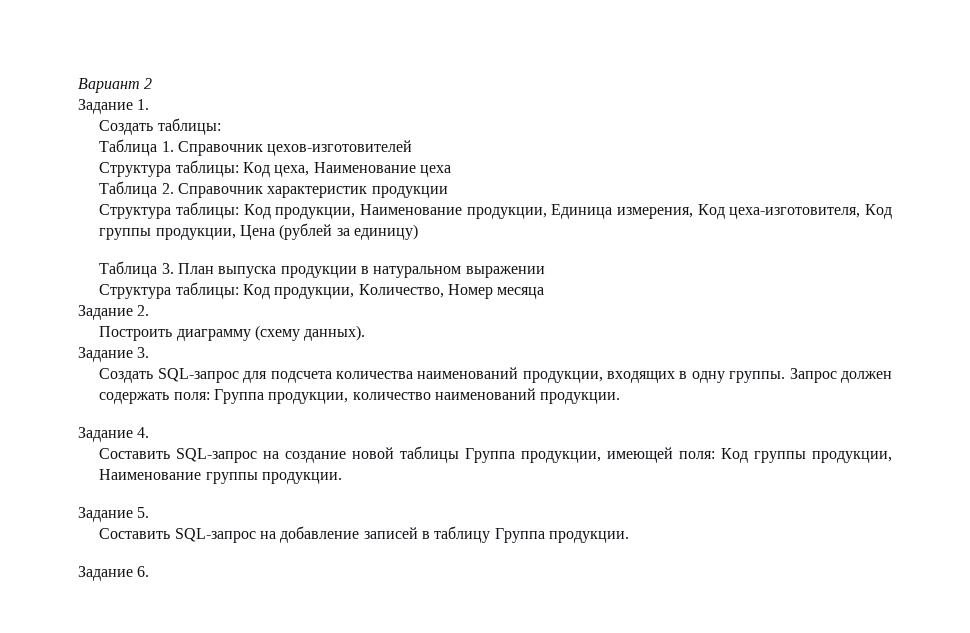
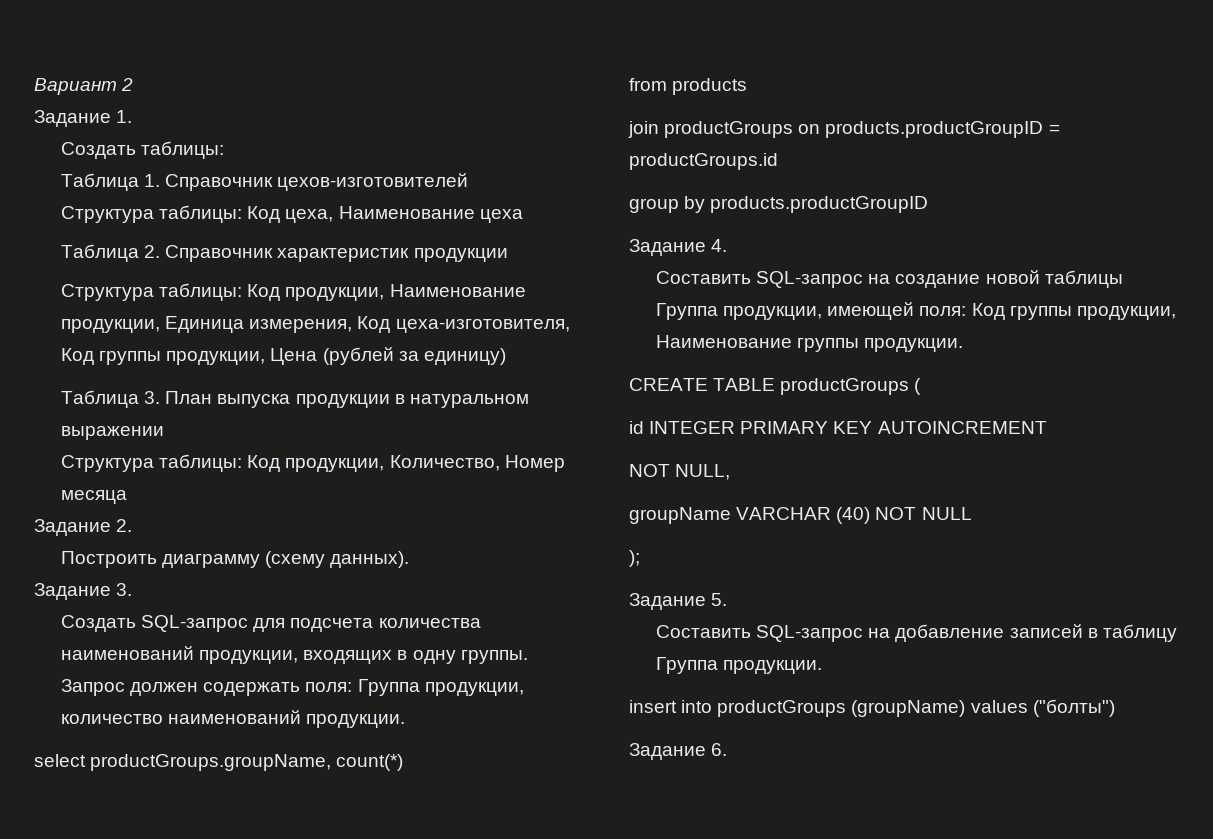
+ select productGroups.groupName, count(*)
+ from products
+ join productGroups on products.productGroupID = productGroups.id
+ group by products.productGroupID
+ CREATE TABLE productGroups (
+ id INTEGER PRIMARY KEY AUTOINCREMENT
+ NOT NULL,
+ groupName VARCHAR (40) NOT NULL
+ );
+ insert into productGroups (groupName) values ("болты")

